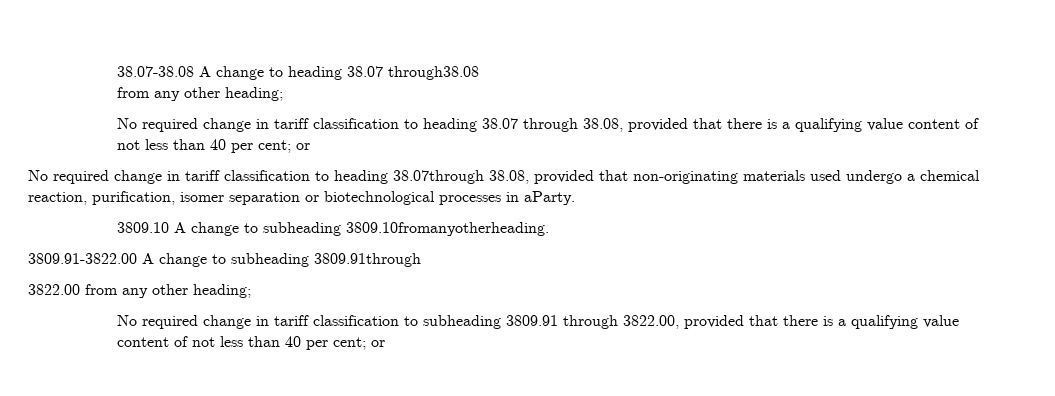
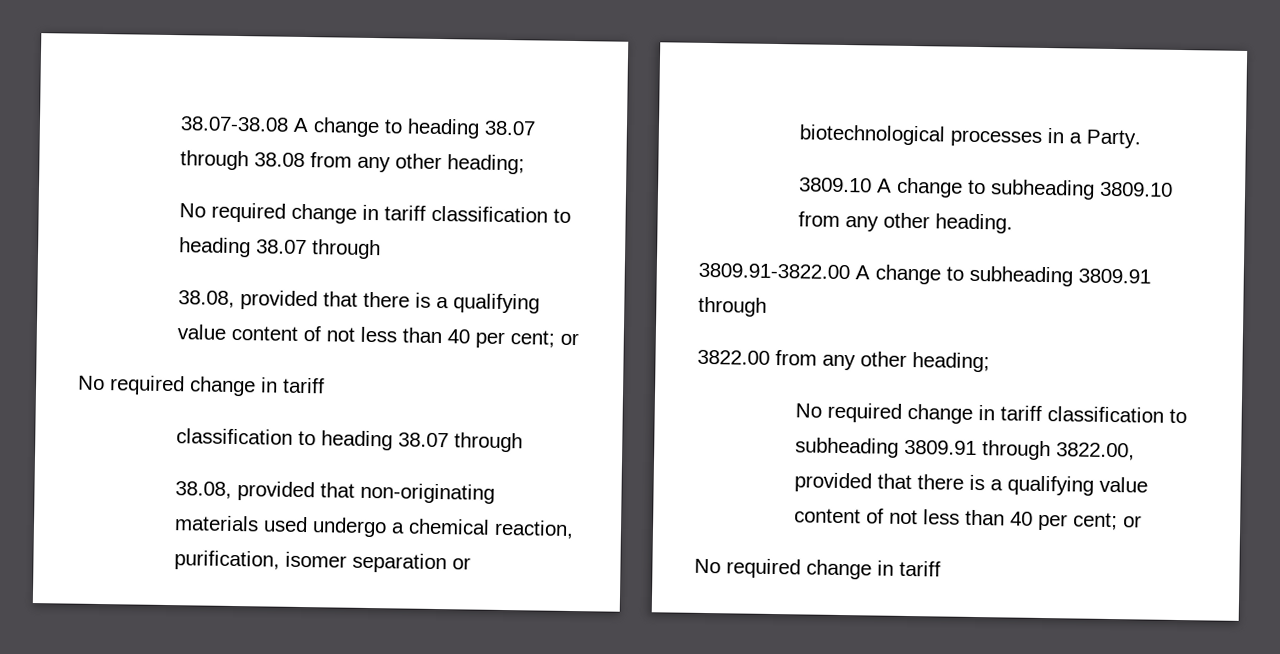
- 38.07-38.08 A change to heading 38.07 through38.08
- from any other heading;
+ 38.07-38.08 A change to heading 38.07 through 38.08 from any other heading;
- No required change in tariff classification to heading 38.07 through 38.08, provided that there is a qualifying value content of not less than 40 per cent; or
- No required change in tariff classification to heading 38.07through 38.08, provided that non-originating materials used undergo a chemical reaction, purification, isomer separation or biotechnological processes in aParty.
+ No required change in tariff classification to heading 38.07 through
+ 38.08, provided that there is a qualifying value content of not less than 40 per cent; or
+ No required change in tariff
+ classification to heading 38.07 through
+ 38.08, provided that non-originating materials used undergo a chemical reaction, purification, isomer separation or biotechnological processes in a Party.
- 3809.10 A change to subheading 3809.10fromanyotherheading.
+ 3809.10 A change to subheading 3809.10 from any other heading.
- 3809.91-3822.00 A change to subheading 3809.91through
+ 3809.91-3822.00 A change to subheading 3809.91 through
  No required change in tariff classification to subheading 3809.91 through 3822.00, provided that there is a qualifying value content of not less than 40 per cent; or
+ No required change in tariff

